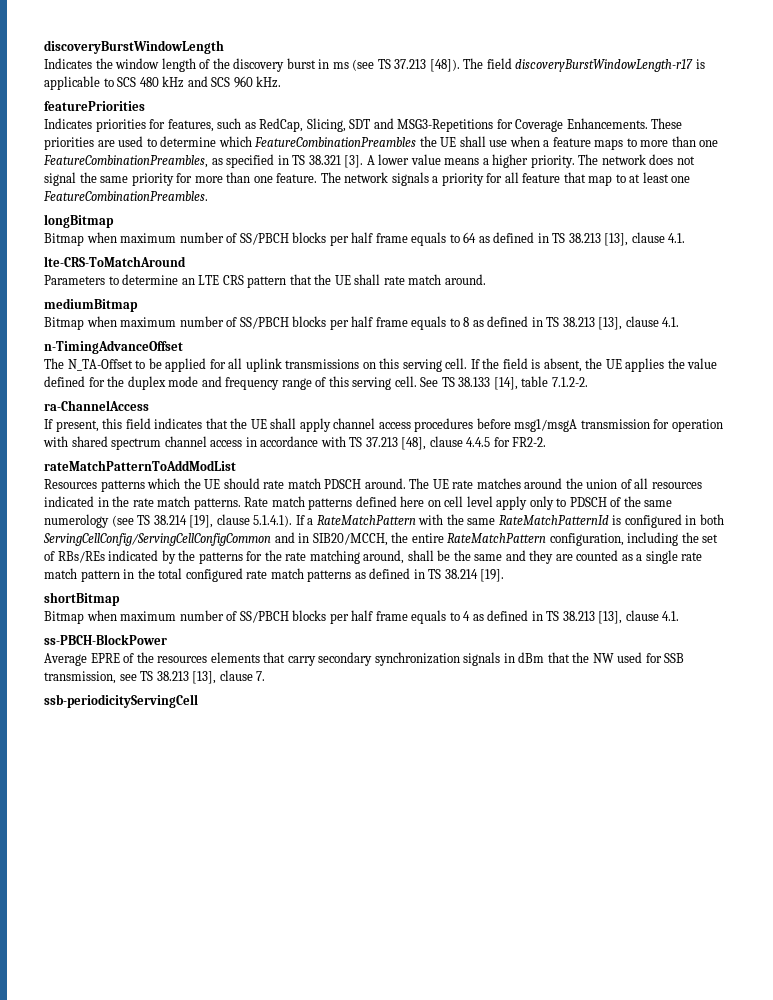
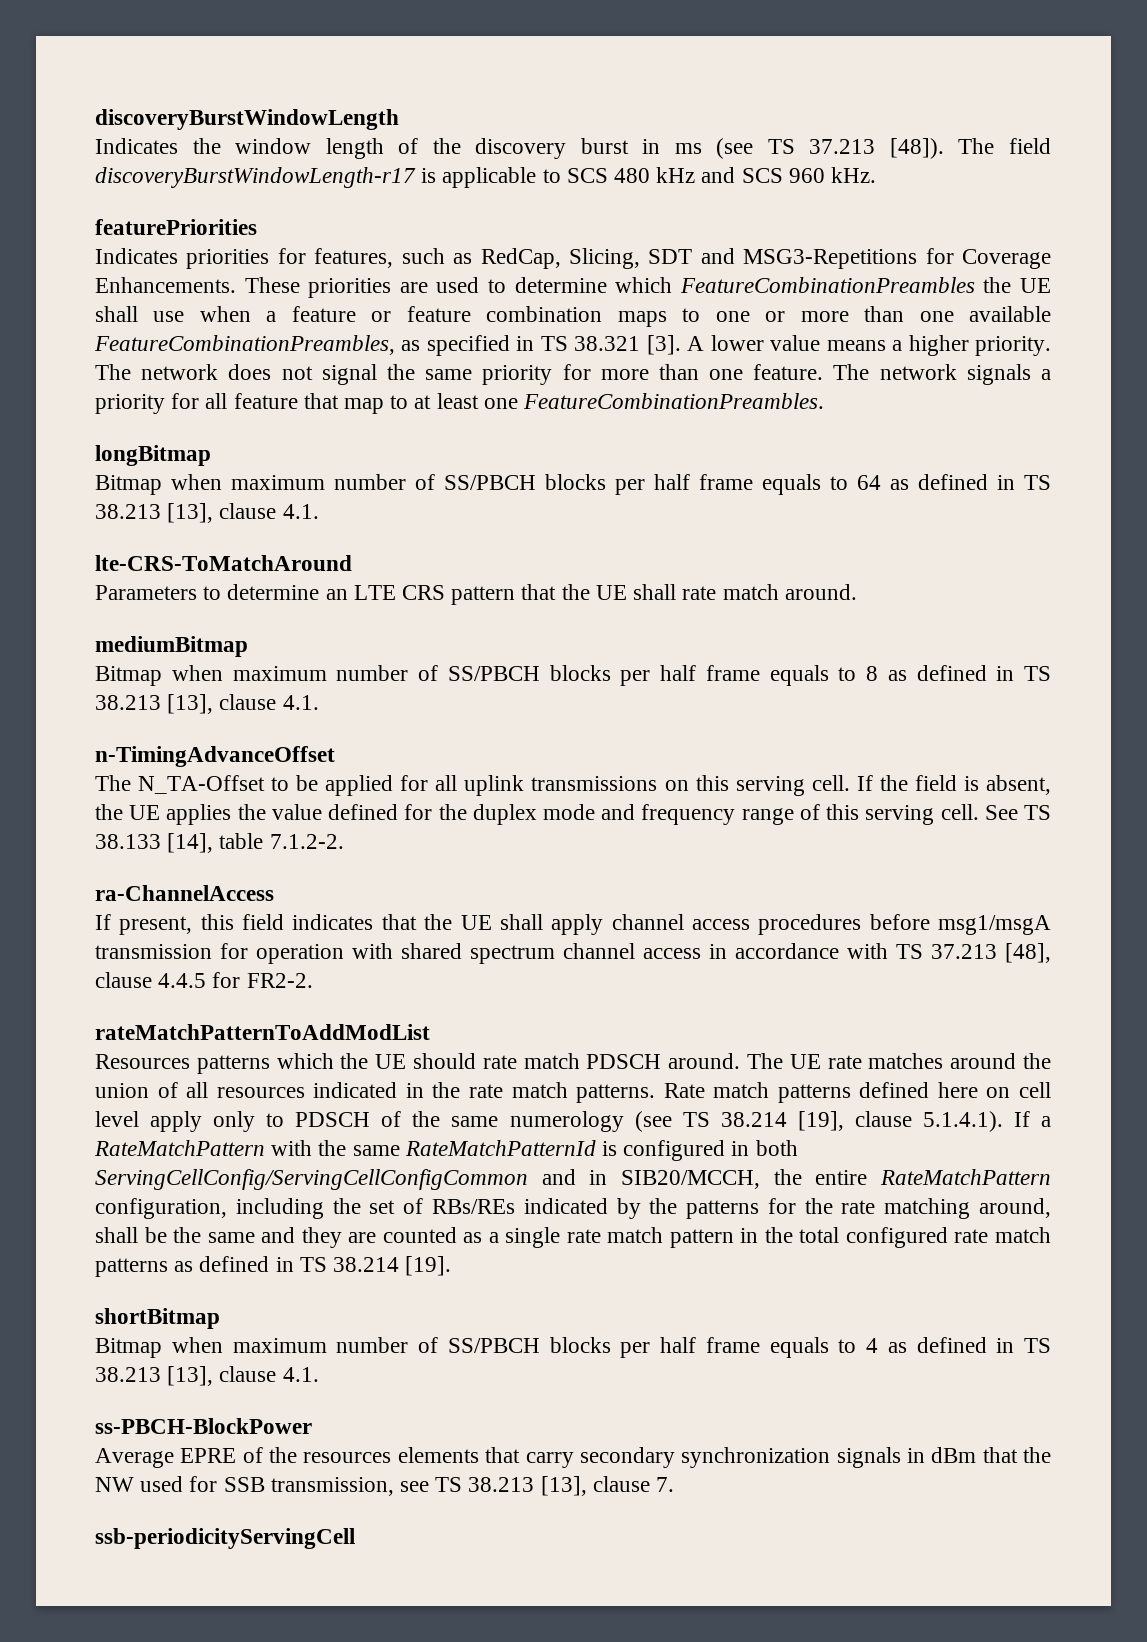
- These priorities are used to determine which FeatureCombinationPreambles the UE shall use when a feature maps to more than one FeatureCombinationPreambles, as specified in TS 38.321 [3].
+ These priorities are used to determine which FeatureCombinationPreambles the UE shall use when a feature or feature combination maps to one or more than one available FeatureCombinationPreambles, as specified in TS 38.321 [3].

